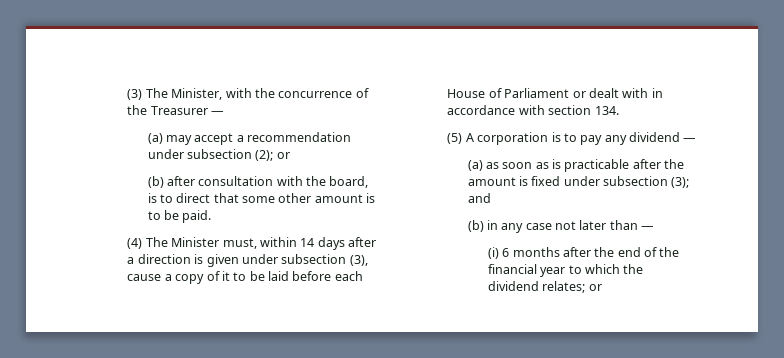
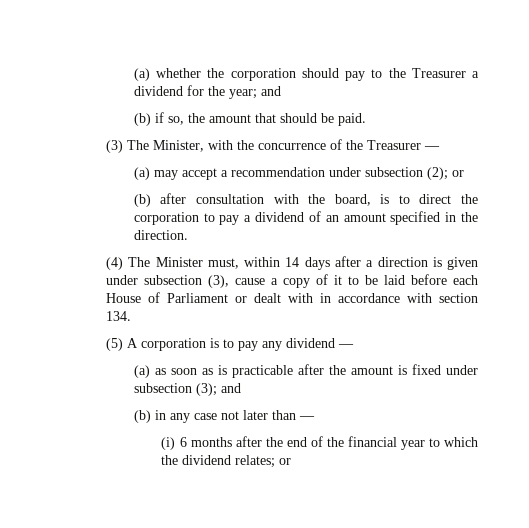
+ (a) whether the corporation should pay to the Treasurer a dividend for the year; and
+ (b) if so, the amount that should be paid.
- (b) after consultation with the board, is to direct that some other amount is to be paid.
+ (b) after consultation with the board, is to direct the corporation to pay a dividend of an amount specified in the direction.

